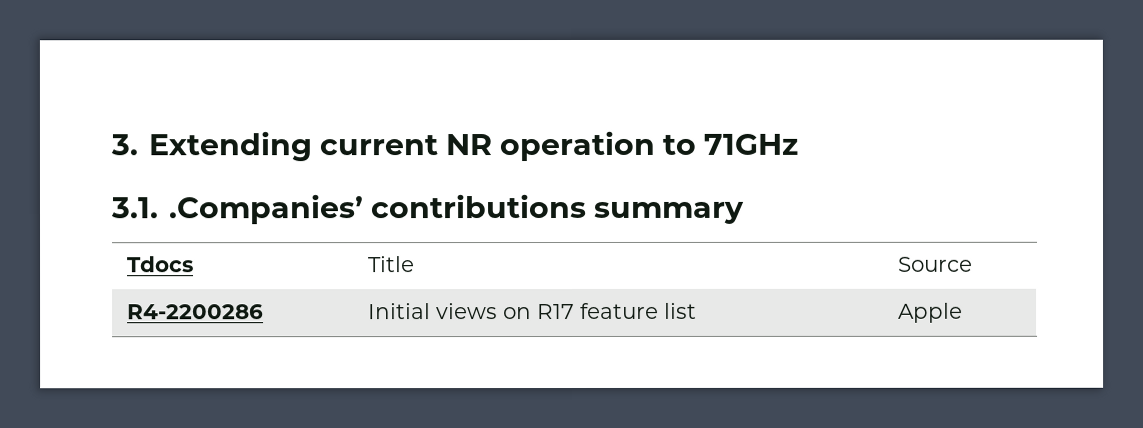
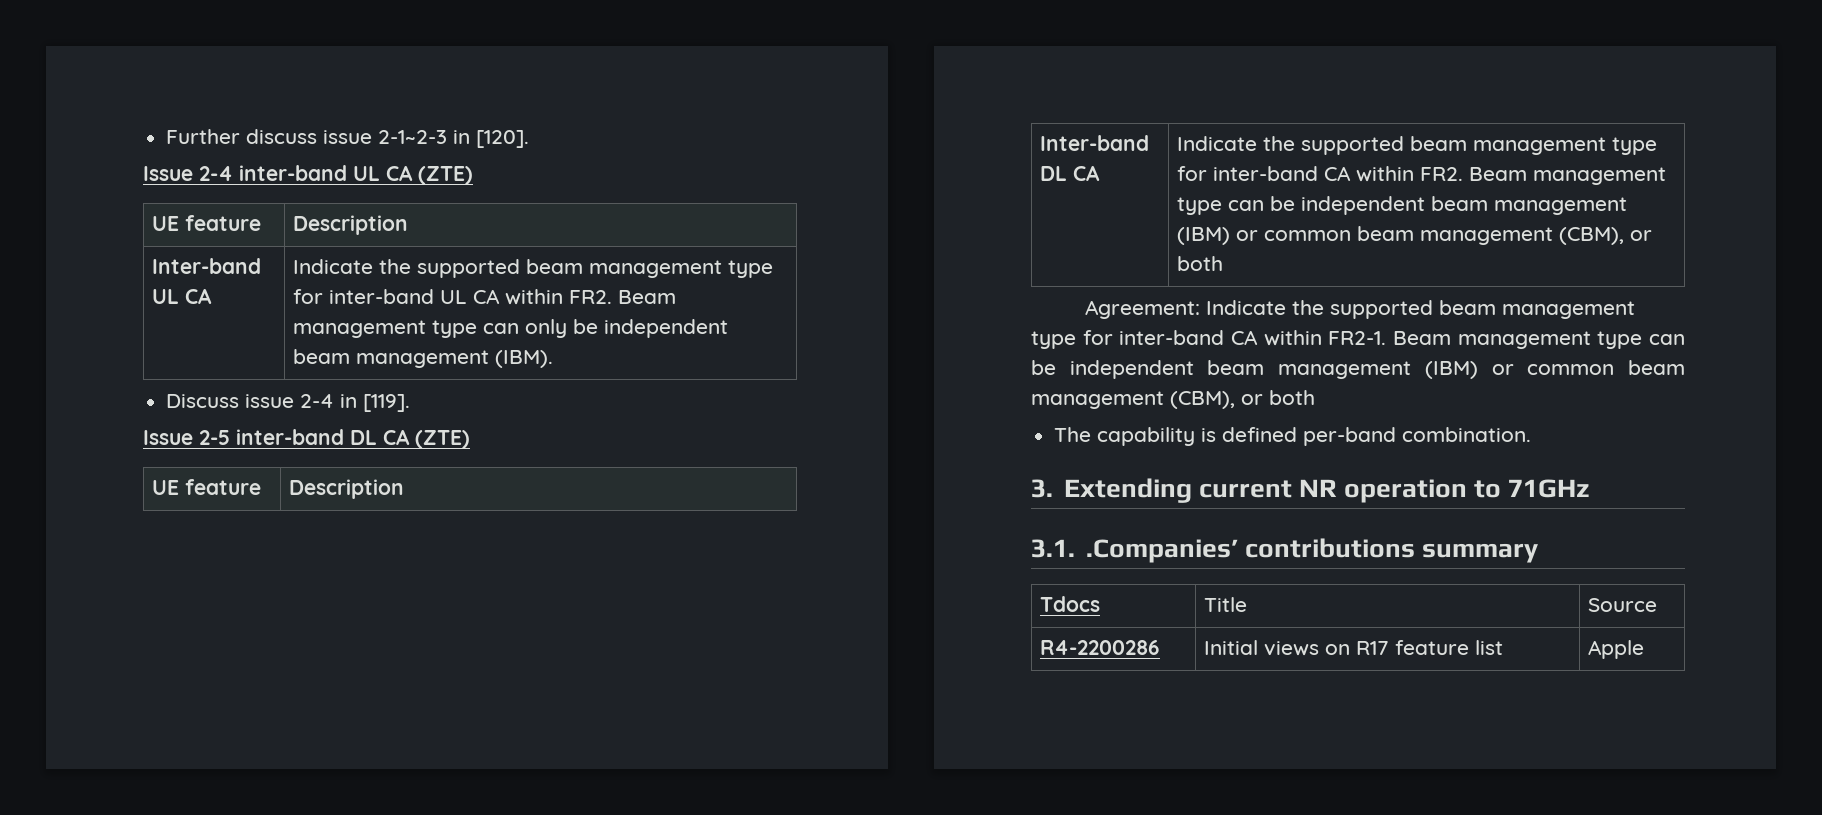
+ Further discuss issue 2-1~2-3 in [120].
+ Issue 2-4 inter-band UL CA (ZTE)
+ UE feature | Description
+ Inter-band UL CA | Indicate the supported beam management type for inter-band UL CA within FR2. Beam management type can only be independent beam management (IBM).
+ Discuss issue 2-4 in [119].
+ Issue 2-5 inter-band DL CA (ZTE)
+ UE feature | Description
+ Inter-band DL CA | Indicate the supported beam management type for inter-band CA within FR2. Beam management type can be independent beam management (IBM) or common beam management (CBM), or both
+ Agreement: Indicate the supported beam management type for inter-band CA within FR2-1. Beam management type can be independent beam management (IBM) or common beam management (CBM), or both
+ The capability is defined per-band combination.

